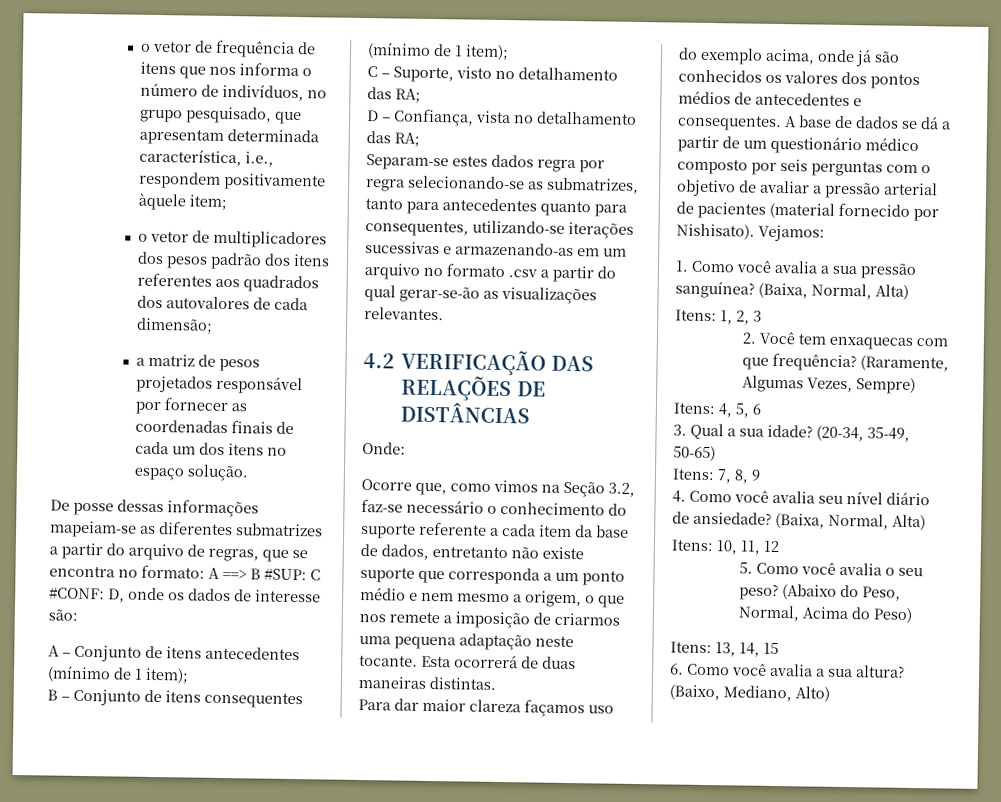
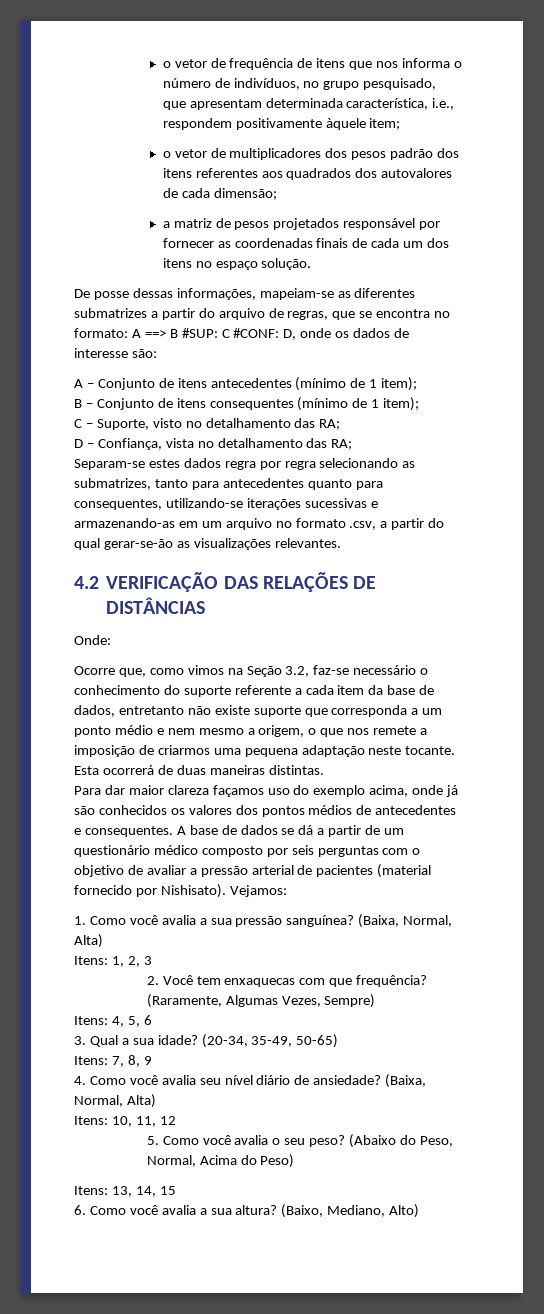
- De posse dessas informações mapeiam-se as diferentes submatrizes a partir do arquivo de regras, que se encontra no formato: A ==> B #SUP: C #CONF: D, onde os dados de interesse são:
+ De posse dessas informações, mapeiam-se as diferentes submatrizes a partir do arquivo de regras, que se encontra no formato: A ==> B #SUP: C #CONF: D, onde os dados de interesse são:
- Separam-se estes dados regra por regra selecionando-se as submatrizes, tanto para antecedentes quanto para consequentes, utilizando-se iterações sucessivas e armazenando-as em um arquivo no formato .csv a partir do qual gerar-se-ão as visualizações relevantes.
+ Separam-se estes dados regra por regra selecionando as submatrizes, tanto para antecedentes quanto para consequentes, utilizando-se iterações sucessivas e armazenando-as em um arquivo no formato .csv, a partir do qual gerar-se-ão as visualizações relevantes.

